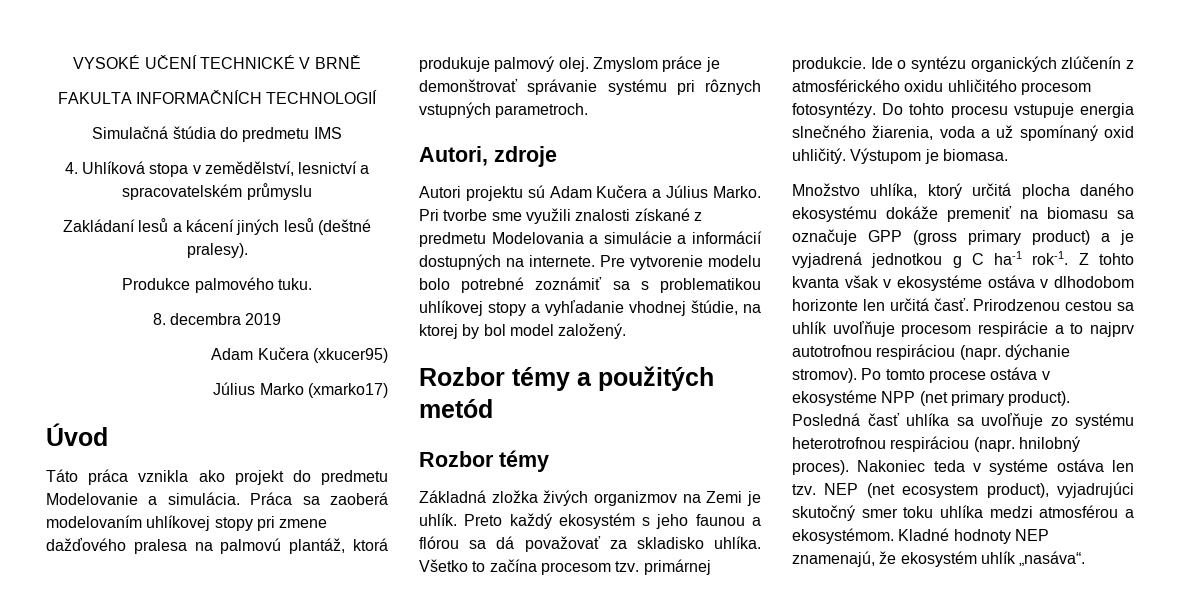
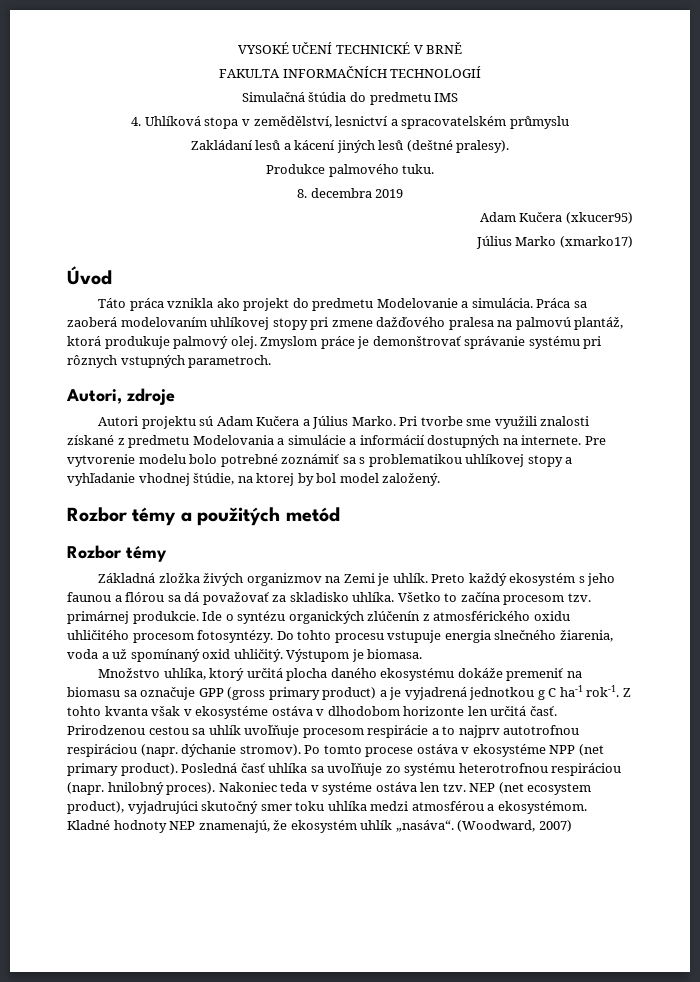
+ (Woodward, 2007)

